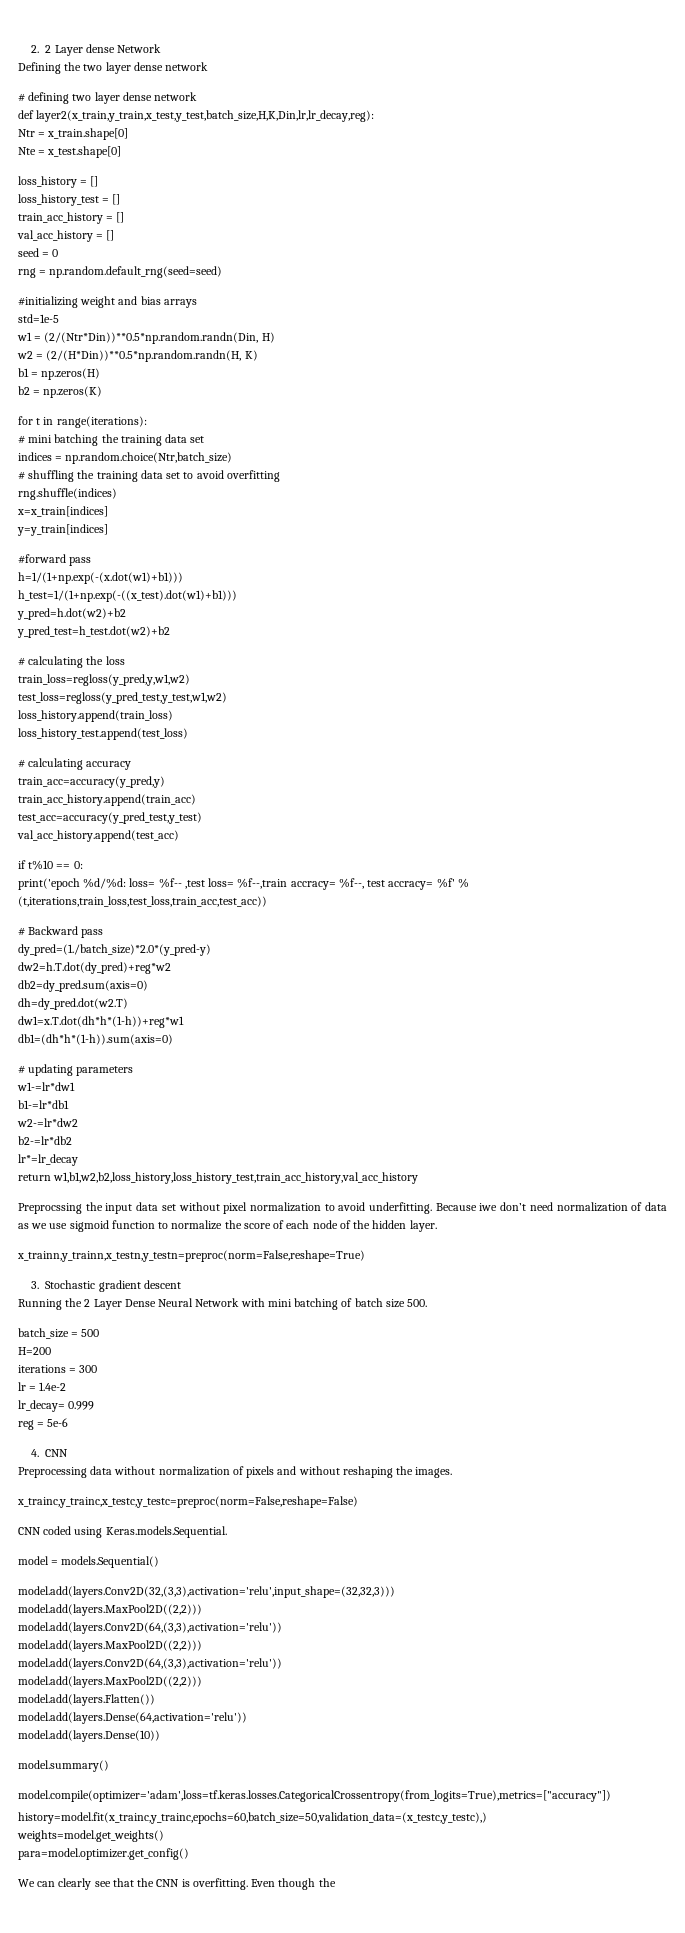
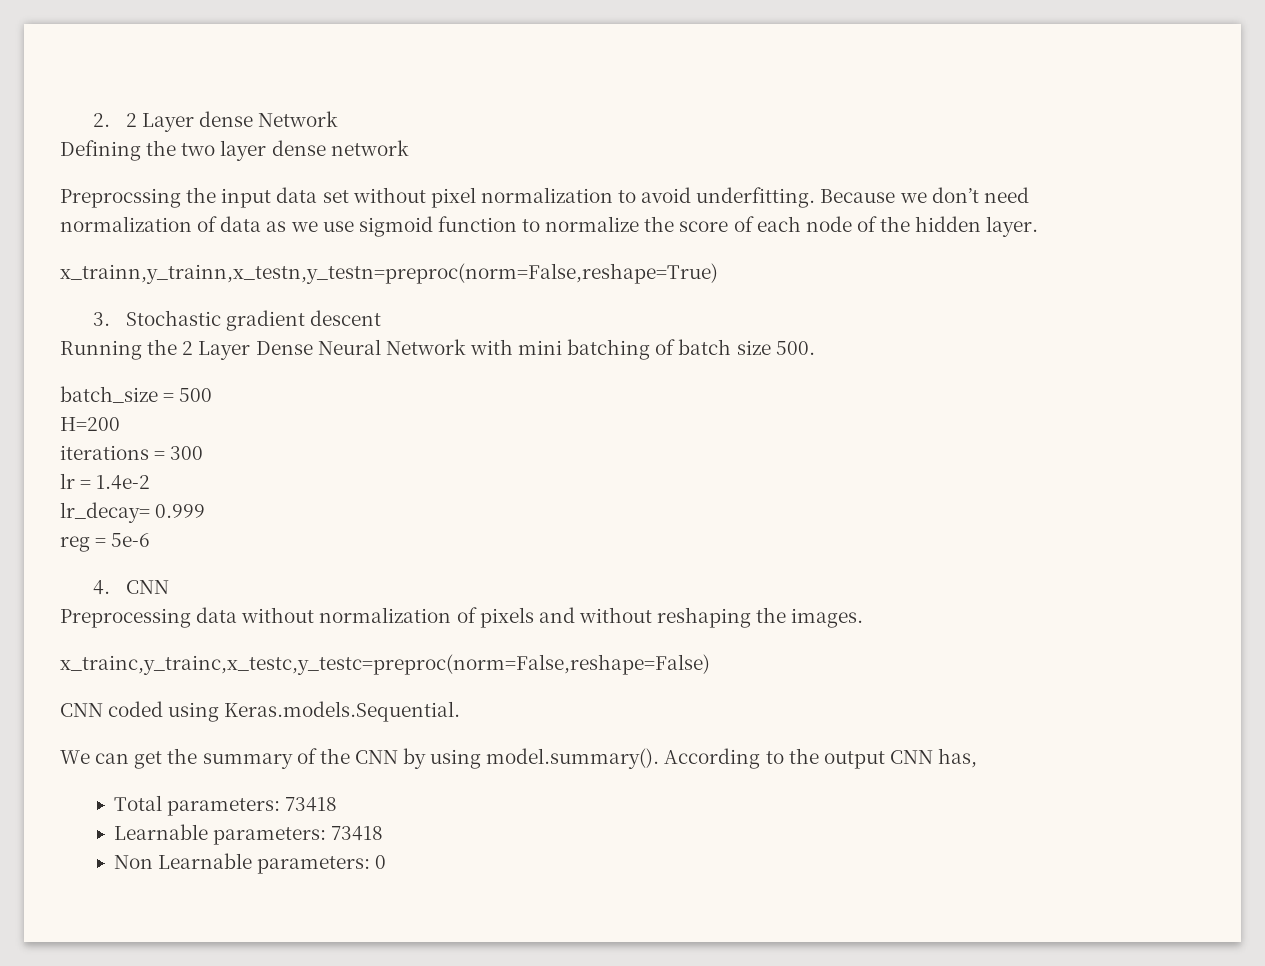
- # defining two layer dense network
- def layer2(x_train,y_train,x_test,y_test,batch_size,H,K,Din,lr,lr_decay,reg):
- Ntr = x_train.shape[0]
- Nte = x_test.shape[0]
- loss_history = []
- loss_history_test = []
- train_acc_history = []
- val_acc_history = []
- seed = 0
- rng = np.random.default_rng(seed=seed)
- #initializing weight and bias arrays
- std=1e-5
- w1 = (2/(Ntr*Din))**0.5*np.random.randn(Din, H)
- w2 = (2/(H*Din))**0.5*np.random.randn(H, K)
- b1 = np.zeros(H)
- b2 = np.zeros(K)
- for t in range(iterations):
- # mini batching the training data set
- indices = np.random.choice(Ntr,batch_size)
- # shuffling the training data set to avoid overfitting
- rng.shuffle(indices)
- x=x_train[indices]
- y=y_train[indices]
- #forward pass
- h=1/(1+np.exp(-(x.dot(w1)+b1)))
- h_test=1/(1+np.exp(-((x_test).dot(w1)+b1)))
- y_pred=h.dot(w2)+b2
- y_pred_test=h_test.dot(w2)+b2
- # calculating the loss
- train_loss=regloss(y_pred,y,w1,w2)
- test_loss=regloss(y_pred_test,y_test,w1,w2)
- loss_history.append(train_loss)
- loss_history_test.append(test_loss)
- # calculating accuracy
- train_acc=accuracy(y_pred,y)
- train_acc_history.append(train_acc)
- test_acc=accuracy(y_pred_test,y_test)
- val_acc_history.append(test_acc)
- if t%10 == 0:
- print('epoch %d/%d: loss= %f-- ,test loss= %f--,train accracy= %f--, test accracy= %f' % (t,iterations,train_loss,test_loss,train_acc,test_acc))
- # Backward pass
- dy_pred=(1./batch_size)*2.0*(y_pred-y)
- dw2=h.T.dot(dy_pred)+reg*w2
- db2=dy_pred.sum(axis=0)
- dh=dy_pred.dot(w2.T)
- dw1=x.T.dot(dh*h*(1-h))+reg*w1
- db1=(dh*h*(1-h)).sum(axis=0)
- # updating parameters
- w1-=lr*dw1
- b1-=lr*db1
- w2-=lr*dw2
- b2-=lr*db2
- lr*=lr_decay
- return w1,b1,w2,b2,loss_history,loss_history_test,train_acc_history,val_acc_history
- Because iwe don’t need normalization of data as we use sigmoid function to normalize the score of each node of the hidden layer.
+ Because we don’t need normalization of data as we use sigmoid function to normalize the score of each node of the hidden layer.
- model = models.Sequential()
- model.add(layers.Conv2D(32,(3,3),activation='relu',input_shape=(32,32,3)))
- model.add(layers.MaxPool2D((2,2)))
- model.add(layers.Conv2D(64,(3,3),activation='relu'))
- model.add(layers.MaxPool2D((2,2)))
- model.add(layers.Conv2D(64,(3,3),activation='relu'))
- model.add(layers.MaxPool2D((2,2)))
- model.add(layers.Flatten())
- model.add(layers.Dense(64,activation='relu'))
- model.add(layers.Dense(10))
- model.summary()
- model.compile(optimizer='adam',loss=tf.keras.losses.CategoricalCrossentropy(from_logits=True),metrics=["accuracy"])
- history=model.fit(x_trainc,y_trainc,epochs=60,batch_size=50,validation_data=(x_testc,y_testc),)
- weights=model.get_weights()
- para=model.optimizer.get_config()
- We can clearly see that the CNN is overfitting. Even though the
+ We can get the summary of the CNN by using model.summary(). According to the output CNN has,
+ Total parameters: 73418
+ Learnable parameters: 73418
+ Non Learnable parameters: 0

